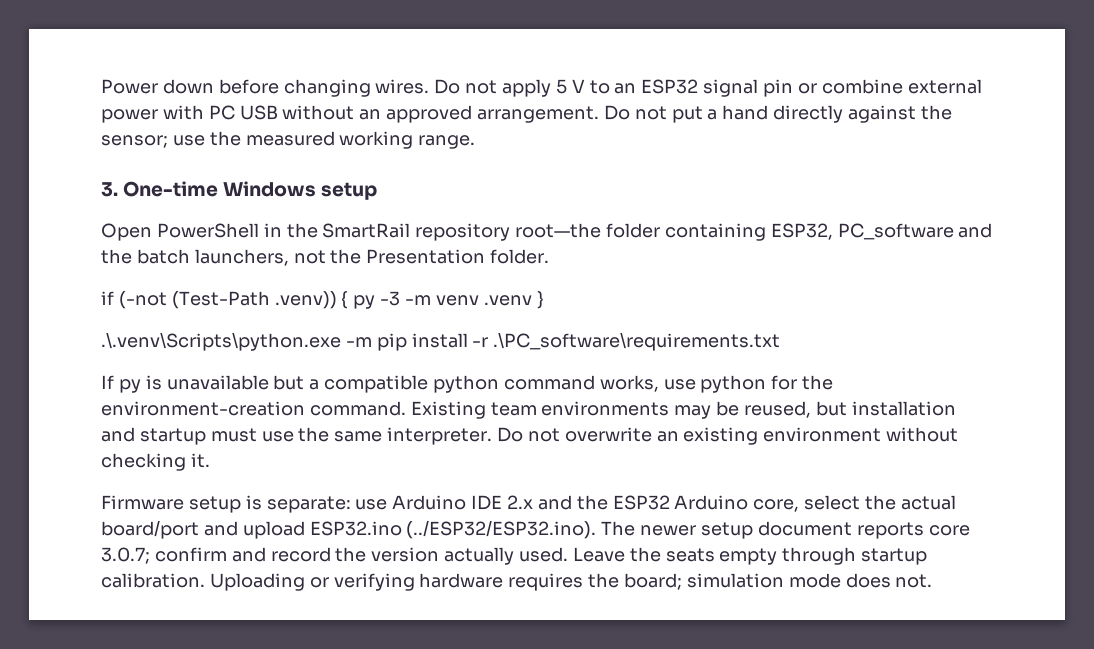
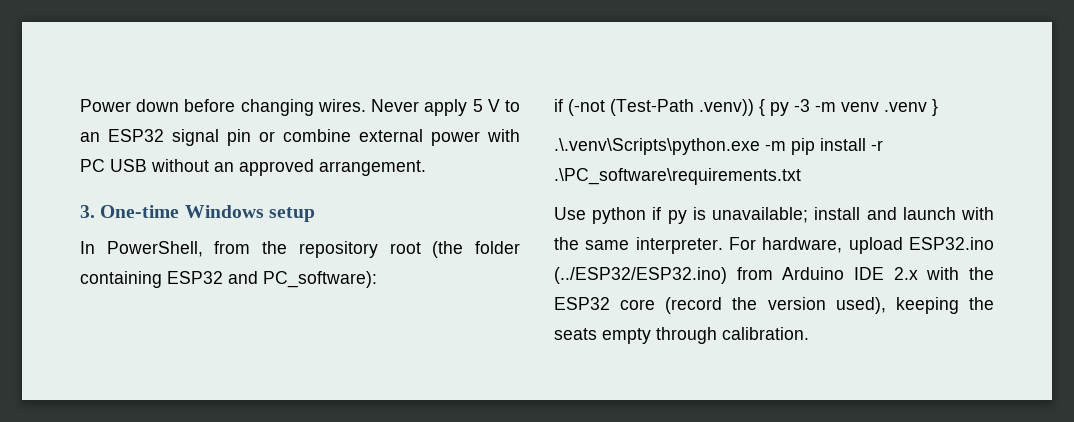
- Do not apply 5 V to an ESP32 signal pin or combine external power with PC USB without an approved arrangement. Do not put a hand directly against the sensor; use the measured working range.
+ Never apply 5 V to an ESP32 signal pin or combine external power with PC USB without an approved arrangement.
  3. One-time Windows setup
- Open PowerShell in the SmartRail repository root—the folder containing ESP32, PC_software and the batch launchers, not the Presentation folder.
+ In PowerShell, from the repository root (the folder containing ESP32 and PC_software):
- If py is unavailable but a compatible python command works, use python for the environment-creation command. Existing team environments may be reused, but installation and startup must use the same interpreter. Do not overwrite an existing environment without checking it.
- Firmware setup is separate: use Arduino IDE 2.x and the ESP32 Arduino core, select the actual board/port and upload ESP32.ino (../ESP32/ESP32.ino). The newer setup document reports core 3.0.7; confirm and record the version actually used. Leave the seats empty through startup calibration. Uploading or verifying hardware requires the board; simulation mode does not.
+ Use python if py is unavailable; install and launch with the same interpreter. For hardware, upload ESP32.ino (../ESP32/ESP32.ino) from Arduino IDE 2.x with the ESP32 core (record the version used), keeping the seats empty through calibration.

